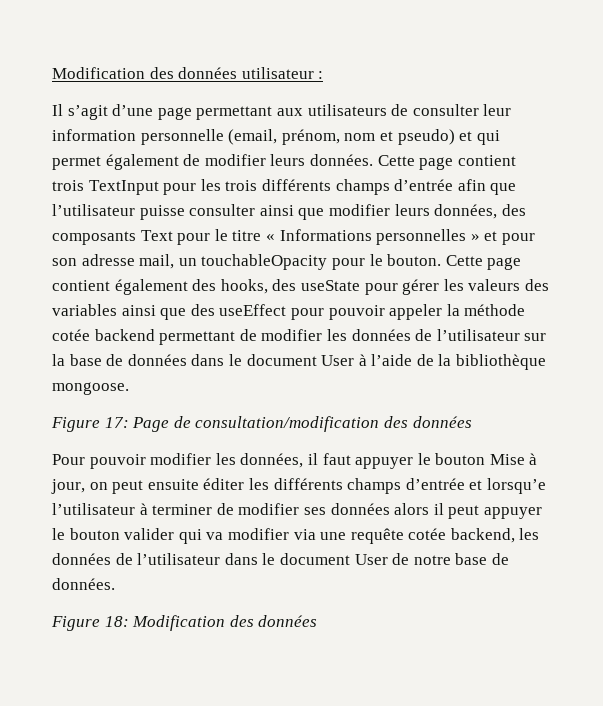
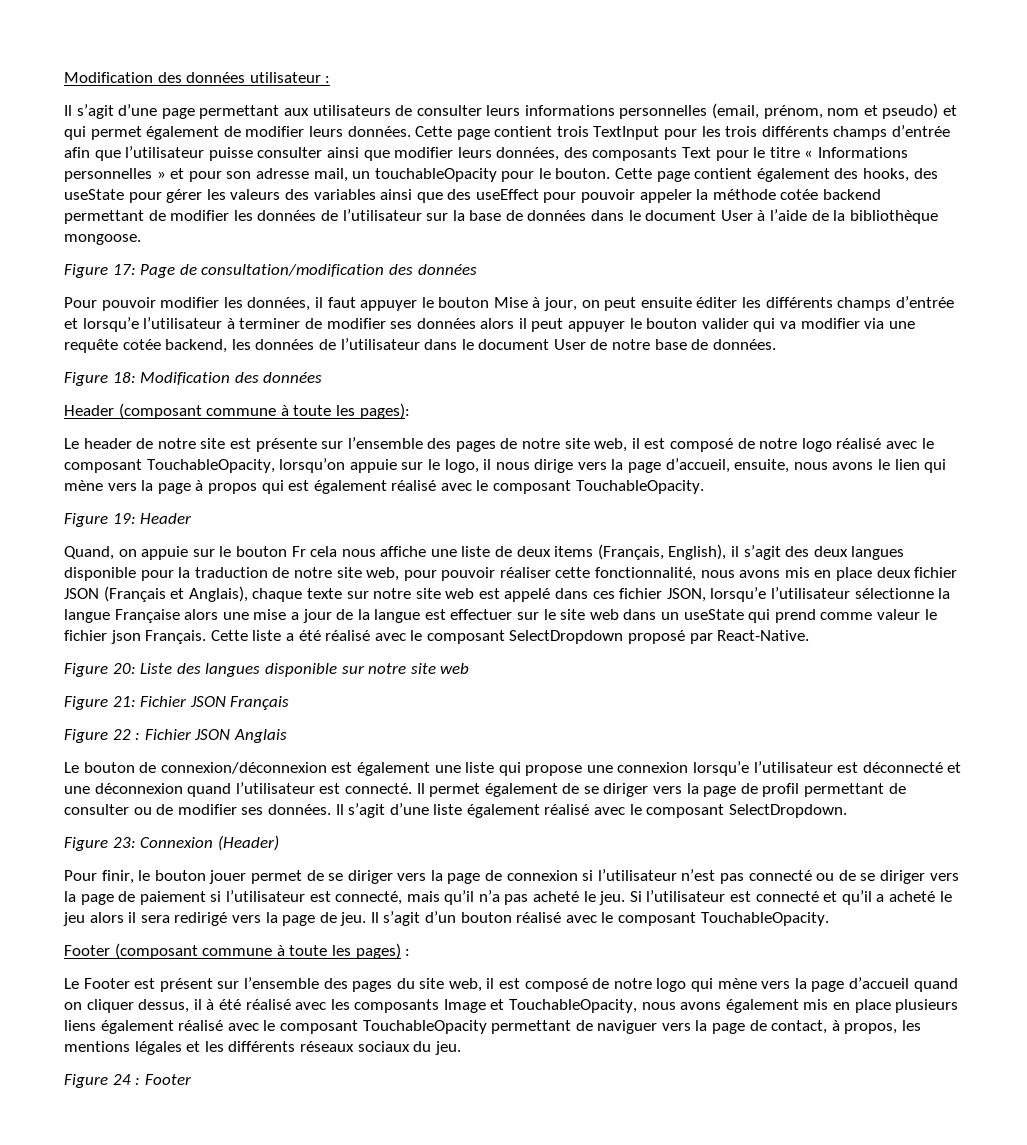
- Il s’agit d’une page permettant aux utilisateurs de consulter leur information personnelle (email, prénom, nom et pseudo) et qui permet également de modifier leurs données.
+ Il s’agit d’une page permettant aux utilisateurs de consulter leurs informations personnelles (email, prénom, nom et pseudo) et qui permet également de modifier leurs données.
+ Header (composant commune à toute les pages):
+ Le header de notre site est présente sur l’ensemble des pages de notre site web, il est composé de notre logo réalisé avec le composant TouchableOpacity, lorsqu’on appuie sur le logo, il nous dirige vers la page d’accueil, ensuite, nous avons le lien qui mène vers la page à propos qui est également réalisé avec le composant TouchableOpacity.
+ Figure 19: Header
+ Quand, on appuie sur le bouton Fr cela nous affiche une liste de deux items (Français, English), il s’agit des deux langues disponible pour la traduction de notre site web, pour pouvoir réaliser cette fonctionnalité, nous avons mis en place deux fichier JSON (Français et Anglais), chaque texte sur notre site web est appelé dans ces fichier JSON, lorsqu’e l’utilisateur sélectionne la langue Française alors une mise a jour de la langue est effectuer sur le site web dans un useState qui prend comme valeur le fichier json Français. Cette liste a été réalisé avec le composant SelectDropdown proposé par React-Native.
+ Figure 20: Liste des langues disponible sur notre site web
+ Figure 21: Fichier JSON Français
+ Figure 22 : Fichier JSON Anglais
+ Le bouton de connexion/déconnexion est également une liste qui propose une connexion lorsqu’e l’utilisateur est déconnecté et une déconnexion quand l’utilisateur est connecté. Il permet également de se diriger vers la page de profil permettant de consulter ou de modifier ses données. Il s’agit d’une liste également réalisé avec le composant SelectDropdown.
+ Figure 23: Connexion (Header)
+ Pour finir, le bouton jouer permet de se diriger vers la page de connexion si l’utilisateur n’est pas connecté ou de se diriger vers la page de paiement si l’utilisateur est connecté, mais qu’il n’a pas acheté le jeu. Si l’utilisateur est connecté et qu’il a acheté le jeu alors il sera redirigé vers la page de jeu. Il s’agit d’un bouton réalisé avec le composant TouchableOpacity.
+ Footer (composant commune à toute les pages) :
+ Le Footer est présent sur l’ensemble des pages du site web, il est composé de notre logo qui mène vers la page d’accueil quand on cliquer dessus, il à été réalisé avec les composants Image et TouchableOpacity, nous avons également mis en place plusieurs liens également réalisé avec le composant TouchableOpacity permettant de naviguer vers la page de contact, à propos, les mentions légales et les différents réseaux sociaux du jeu.
+ Figure 24 : Footer

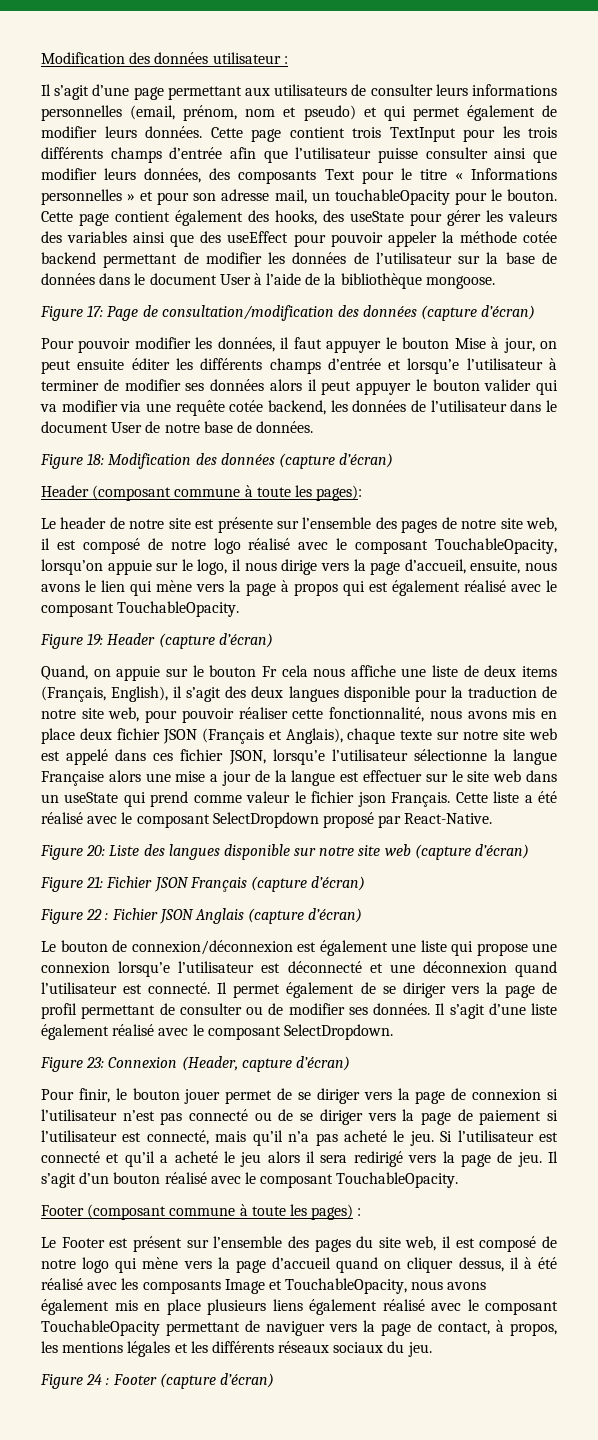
- Figure 17: Page de consultation/modification des données
+ Figure 17: Page de consultation/modification des données (capture d’écran)
- Figure 18: Modification des données
+ Figure 18: Modification des données (capture d’écran)
- Figure 19: Header
+ Figure 19: Header (capture d’écran)
- Figure 20: Liste des langues disponible sur notre site web
+ Figure 20: Liste des langues disponible sur notre site web (capture d’écran)
- Figure 21: Fichier JSON Français
+ Figure 21: Fichier JSON Français (capture d’écran)
- Figure 22 : Fichier JSON Anglais
+ Figure 22 : Fichier JSON Anglais (capture d’écran)
- Figure 23: Connexion (Header)
+ Figure 23: Connexion (Header, capture d’écran)
- Figure 24 : Footer
+ Figure 24 : Footer (capture d’écran)

